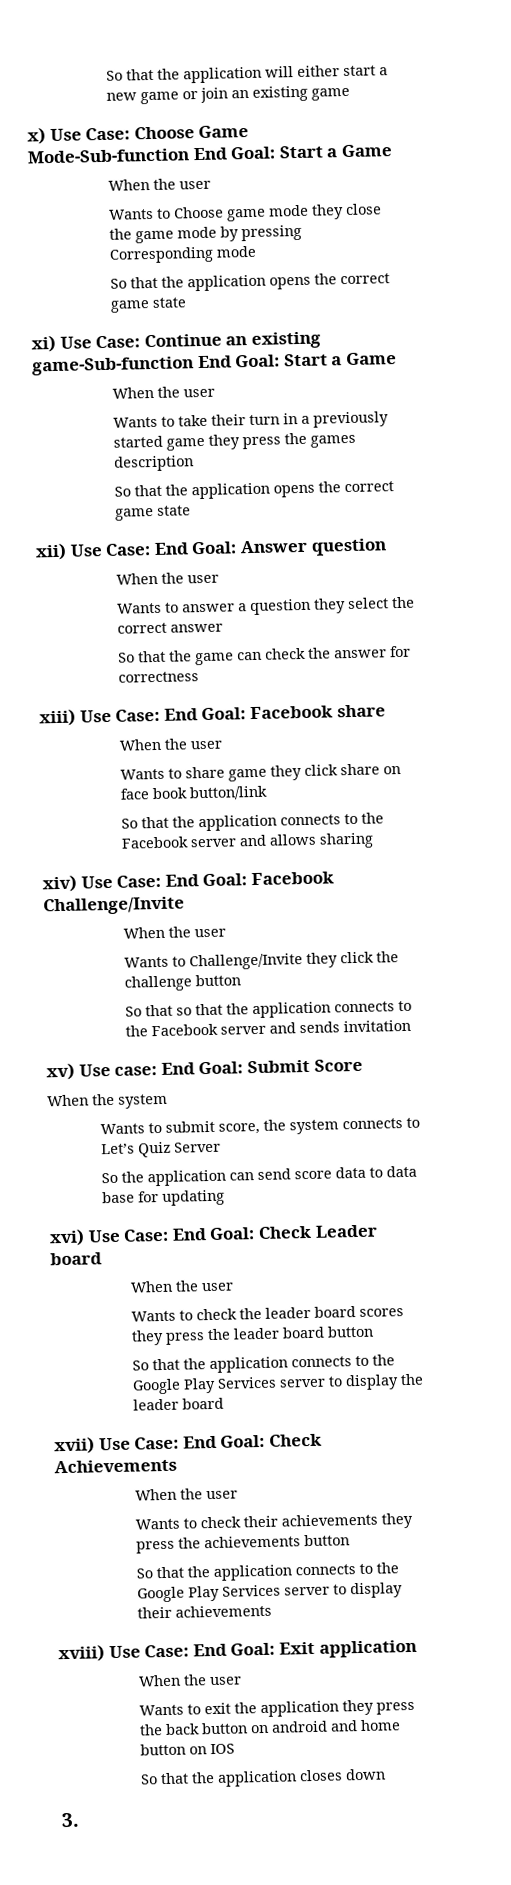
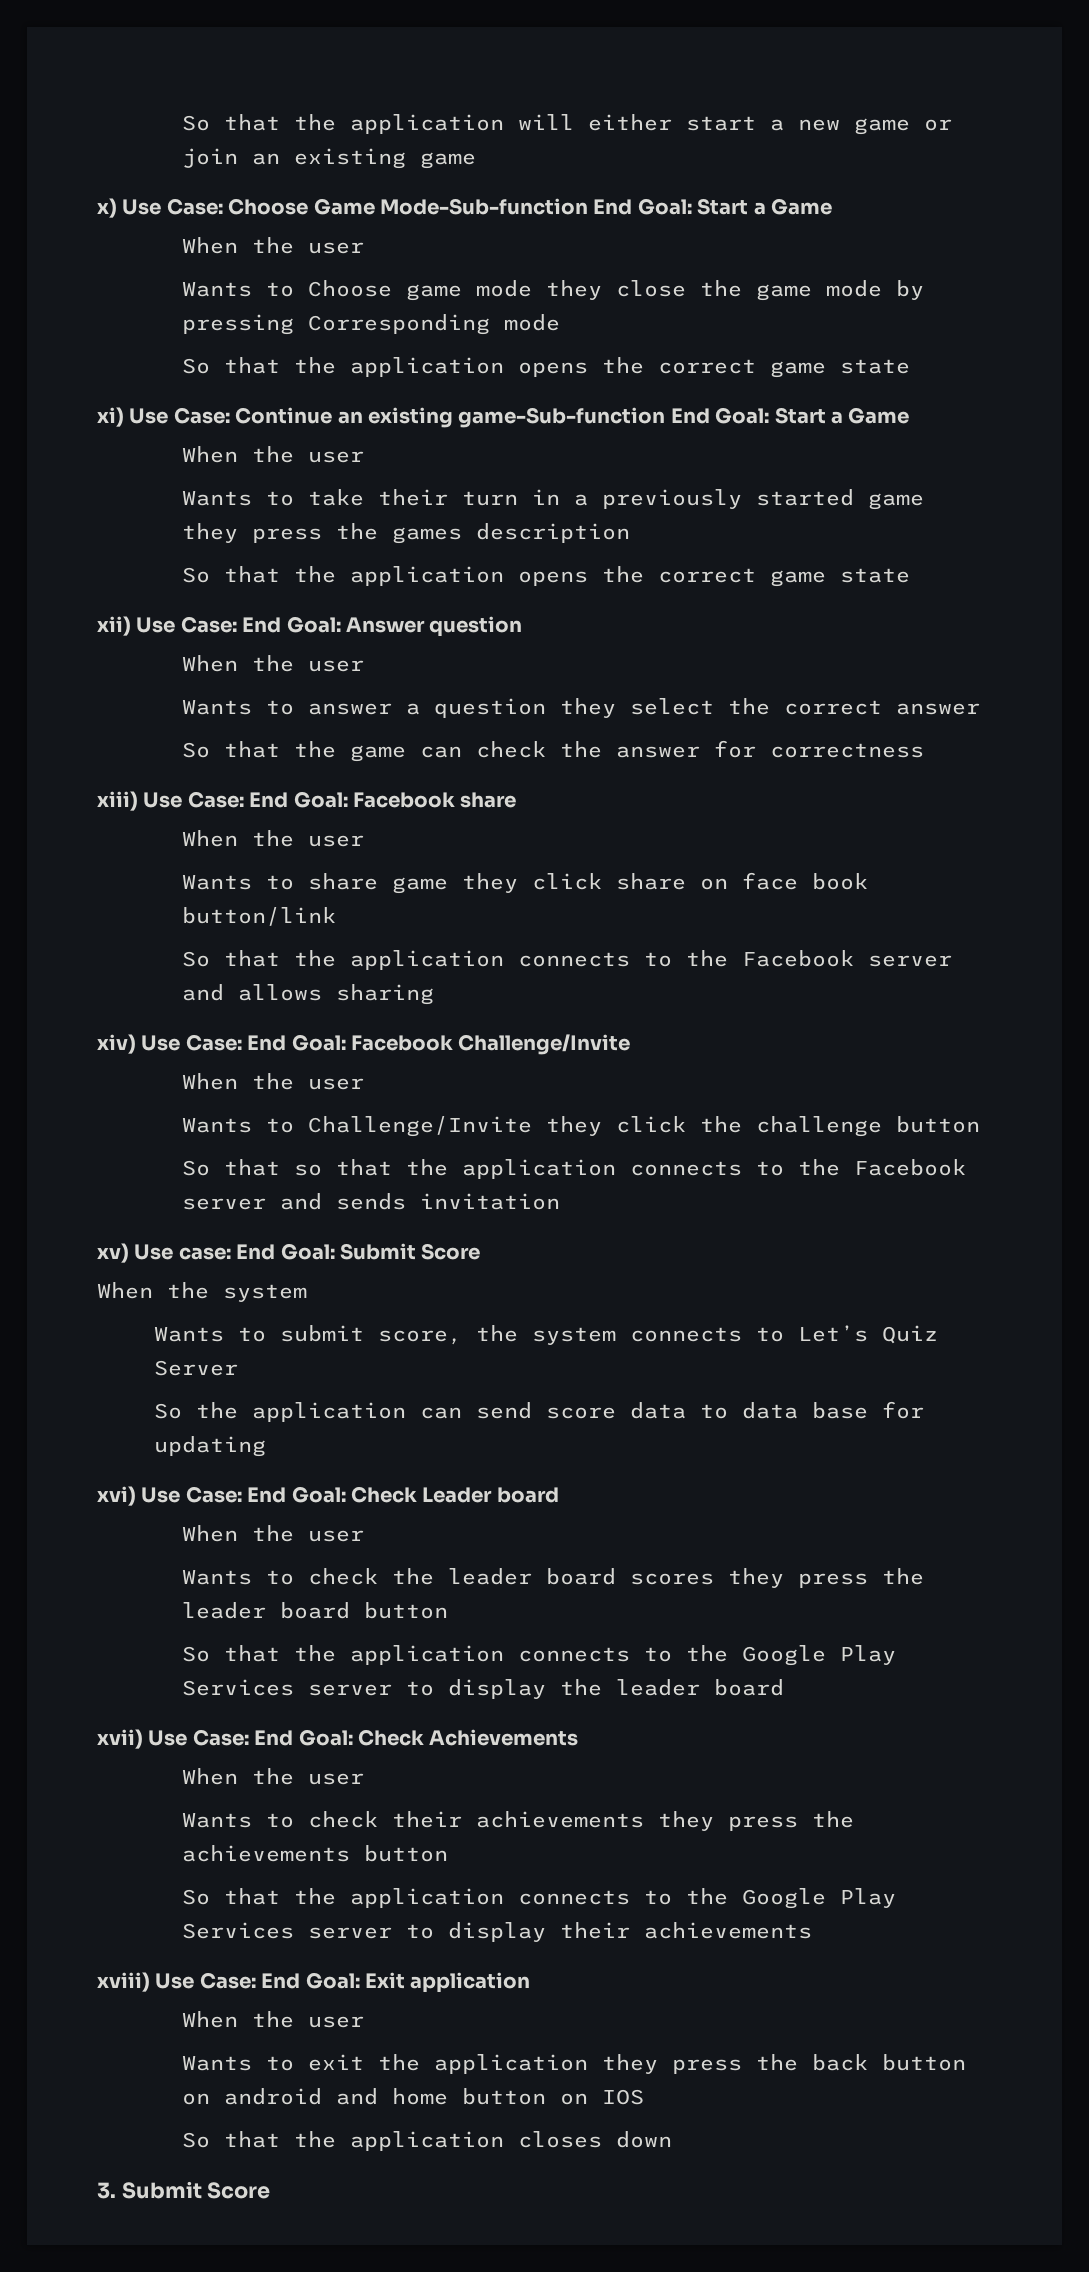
- 3.
+ 3. Submit Score

